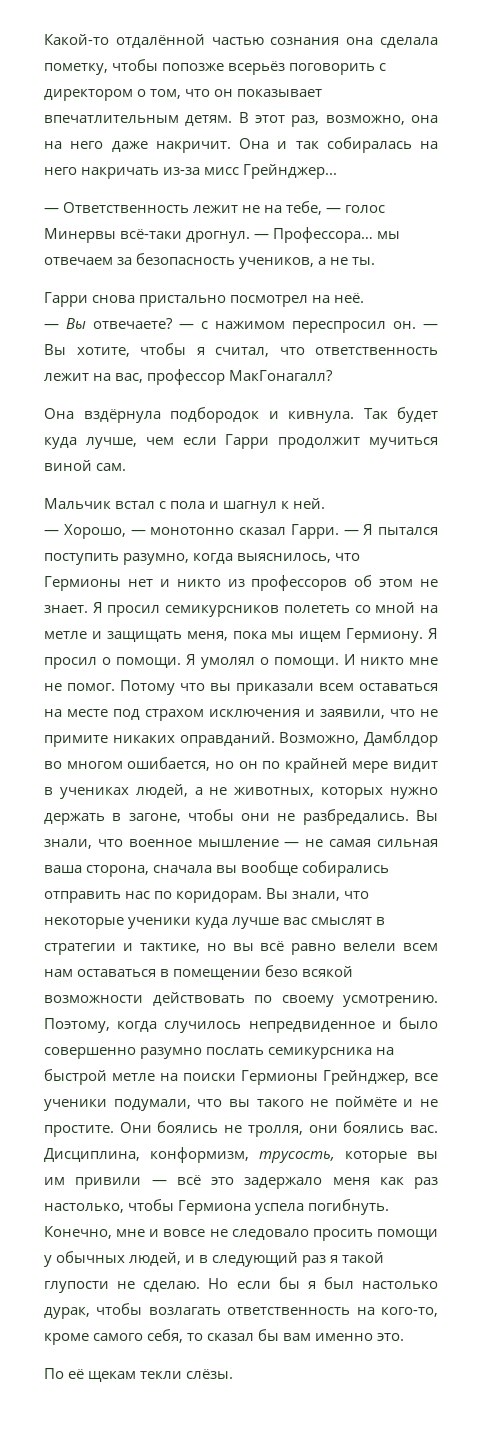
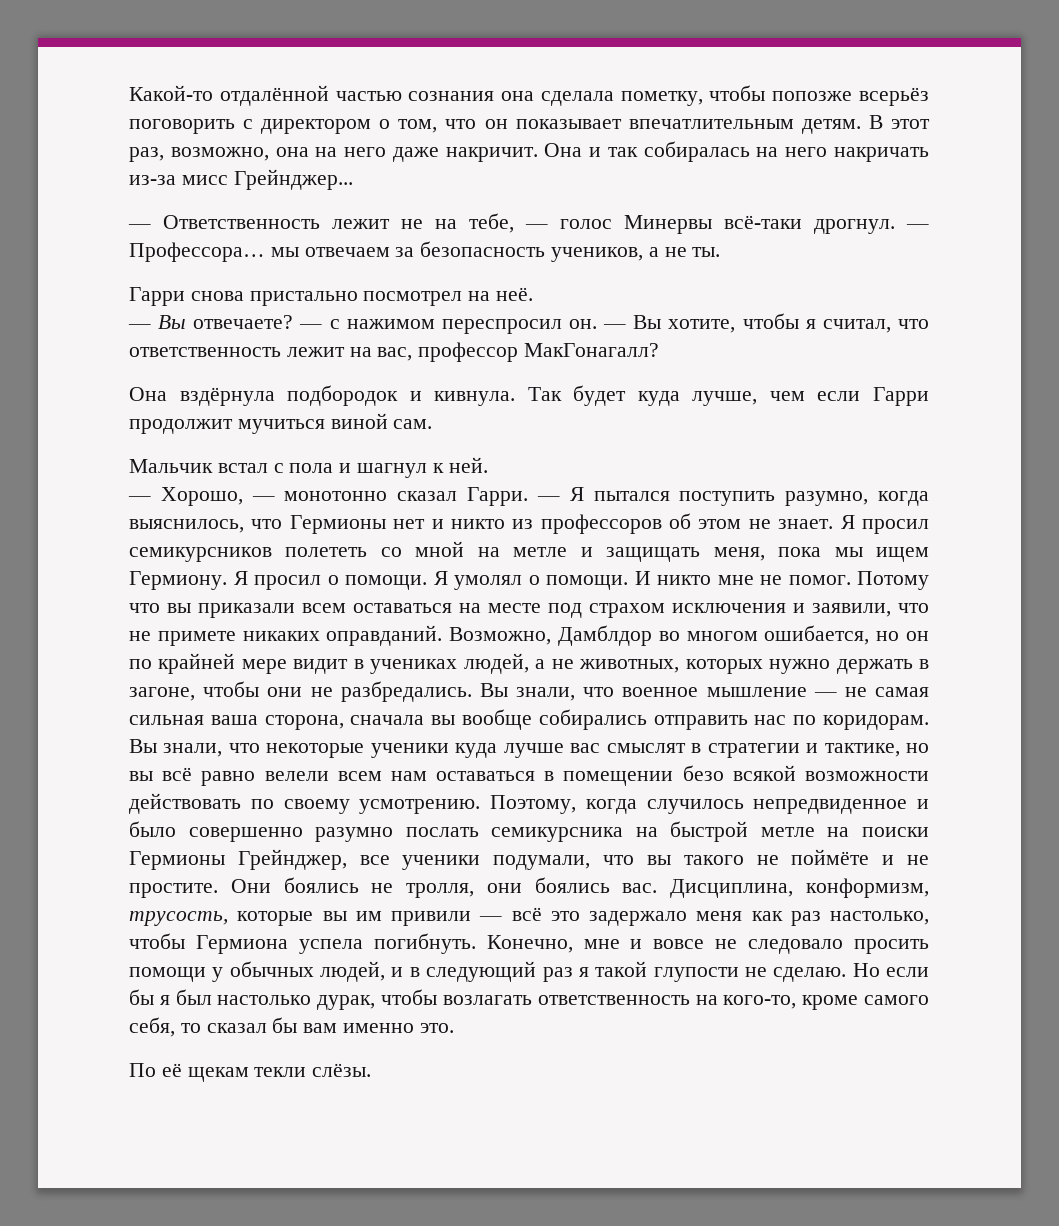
- Потому что вы приказали всем оставаться на месте под страхом исключения и заявили, что не примите никаких оправданий.
+ Потому что вы приказали всем оставаться на месте под страхом исключения и заявили, что не примете никаких оправданий.

